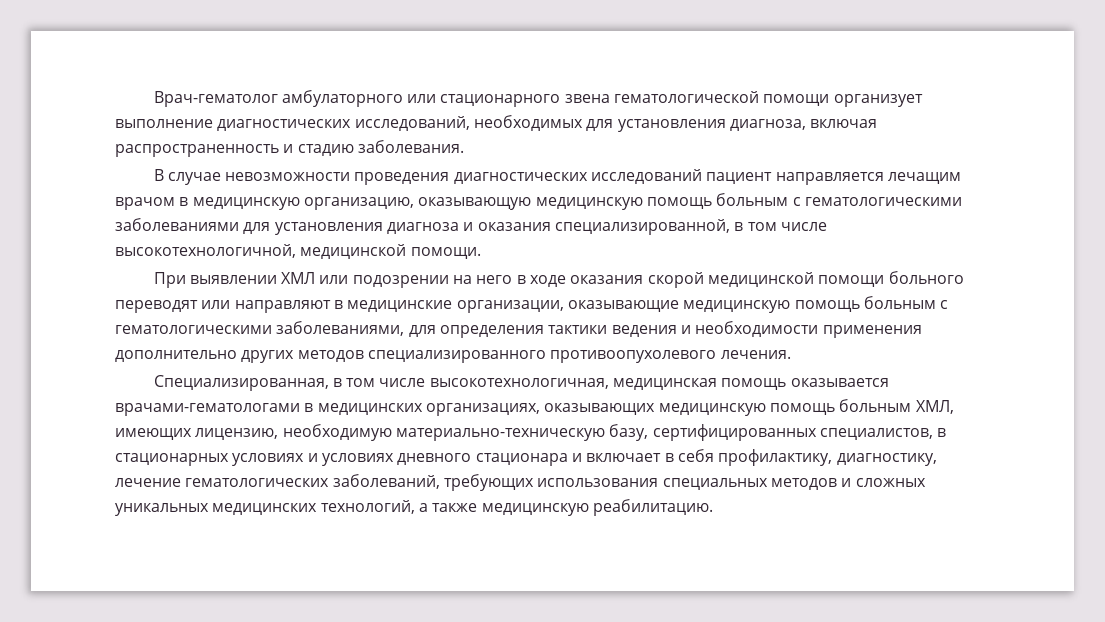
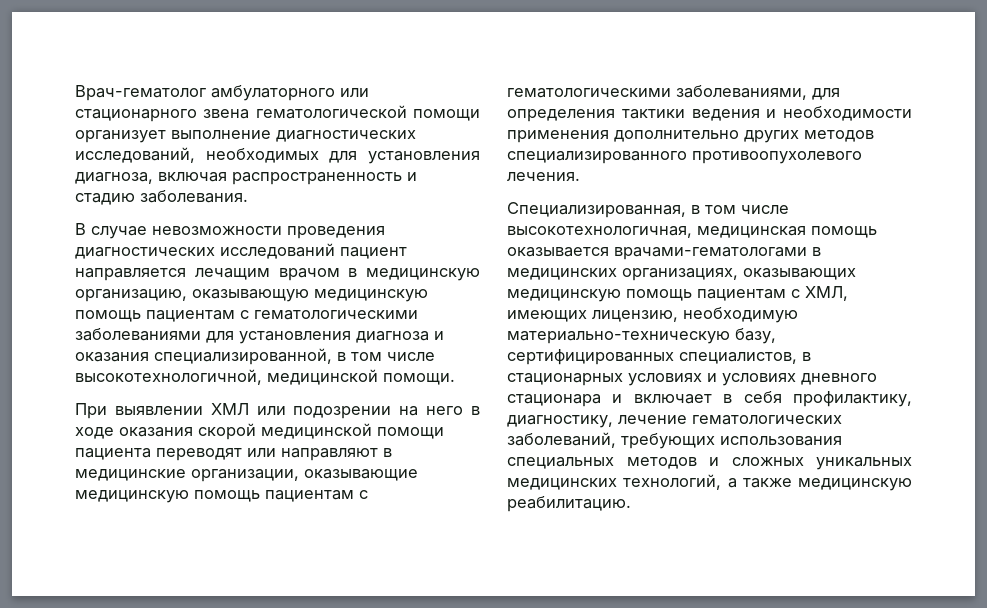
- В случае невозможности проведения диагностических исследований пациент направляется лечащим врачом в медицинскую организацию, оказывающую медицинскую помощь больным с гематологическими заболеваниями для установления диагноза и оказания специализированной, в том числе высокотехнологичной, медицинской помощи.
+ В случае невозможности проведения диагностических исследований пациент направляется лечащим врачом в медицинскую организацию, оказывающую медицинскую помощь пациентам с гематологическими заболеваниями для установления диагноза и оказания специализированной, в том числе высокотехнологичной, медицинской помощи.
- При выявлении ХМЛ или подозрении на него в ходе оказания скорой медицинской помощи больного переводят или направляют в медицинские организации, оказывающие медицинскую помощь больным с гематологическими заболеваниями, для определения тактики ведения и необходимости применения дополнительно других методов специализированного противоопухолевого лечения.
+ При выявлении ХМЛ или подозрении на него в ходе оказания скорой медицинской помощи пациента переводят или направляют в медицинские организации, оказывающие медицинскую помощь пациентам с гематологическими заболеваниями, для определения тактики ведения и необходимости применения дополнительно других методов специализированного противоопухолевого лечения.
- Специализированная, в том числе высокотехнологичная, медицинская помощь оказывается врачами-гематологами в медицинских организациях, оказывающих медицинскую помощь больным ХМЛ, имеющих лицензию, необходимую материально-техническую базу, сертифицированных специалистов, в стационарных условиях и условиях дневного стационара и включает в себя профилактику, диагностику, лечение гематологических заболеваний, требующих использования специальных методов и сложных уникальных медицинских технологий, а также медицинскую реабилитацию.
+ Специализированная, в том числе высокотехнологичная, медицинская помощь оказывается врачами-гематологами в медицинских организациях, оказывающих медицинскую помощь пациентам с ХМЛ, имеющих лицензию, необходимую материально-техническую базу, сертифицированных специалистов, в стационарных условиях и условиях дневного стационара и включает в себя профилактику, диагностику, лечение гематологических заболеваний, требующих использования специальных методов и сложных уникальных медицинских технологий, а также медицинскую реабилитацию.

